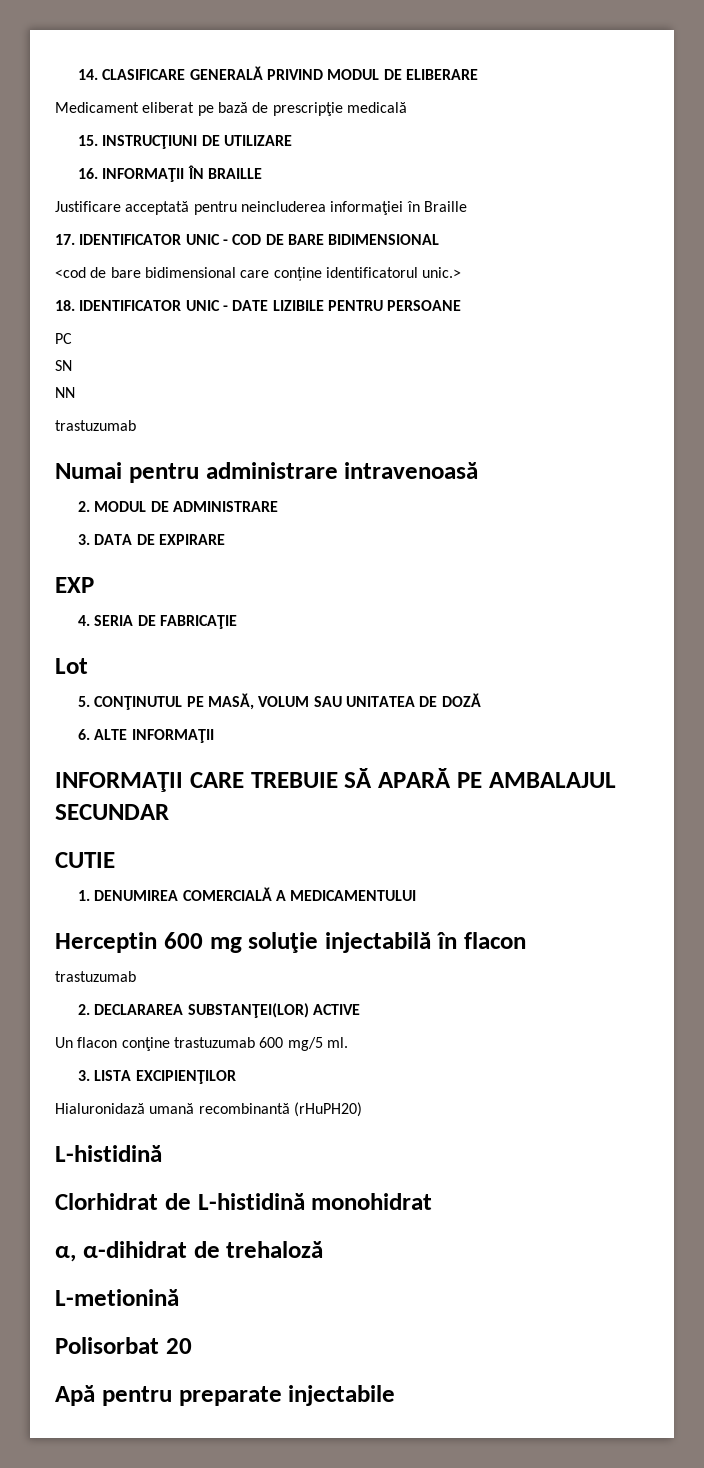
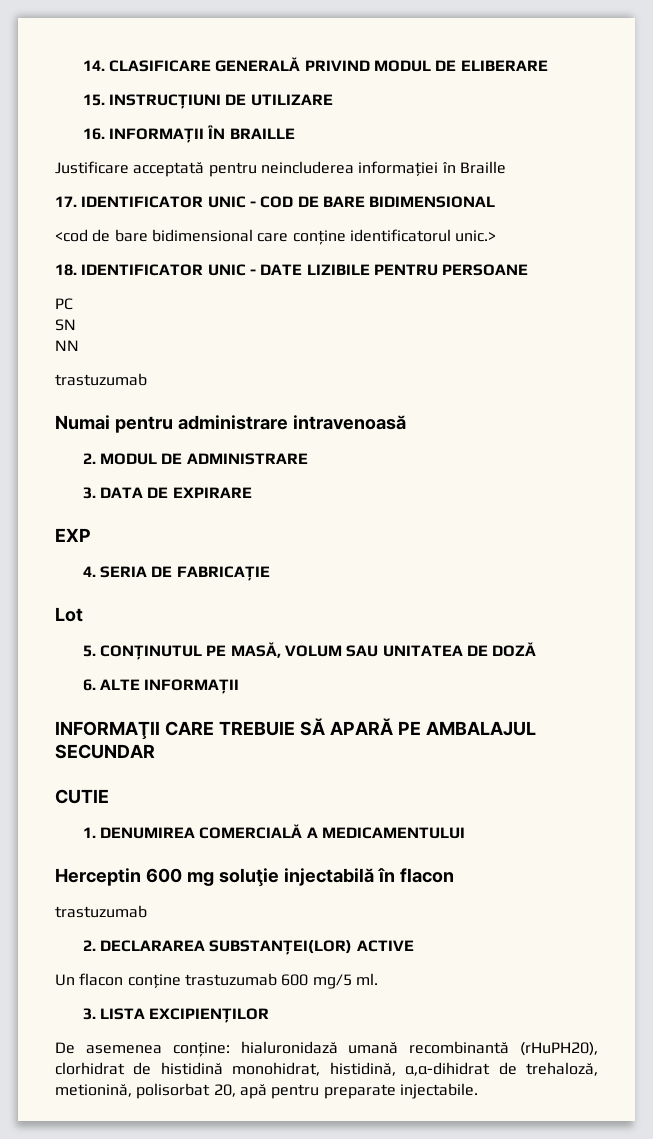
- Medicament eliberat pe bază de prescripţie medicală
- Hialuronidază umană recombinantă (rHuPH20)
- L-histidină
- Clorhidrat de L-histidină monohidrat
- α, α-dihidrat de trehaloză
- L-metionină
- Polisorbat 20
- Apă pentru preparate injectabile
+ De asemenea conține: hialuronidază umană recombinantă (rHuPH20), clorhidrat de histidină monohidrat, histidină, α,α-dihidrat de trehaloză, metionină, polisorbat 20, apă pentru preparate injectabile.

